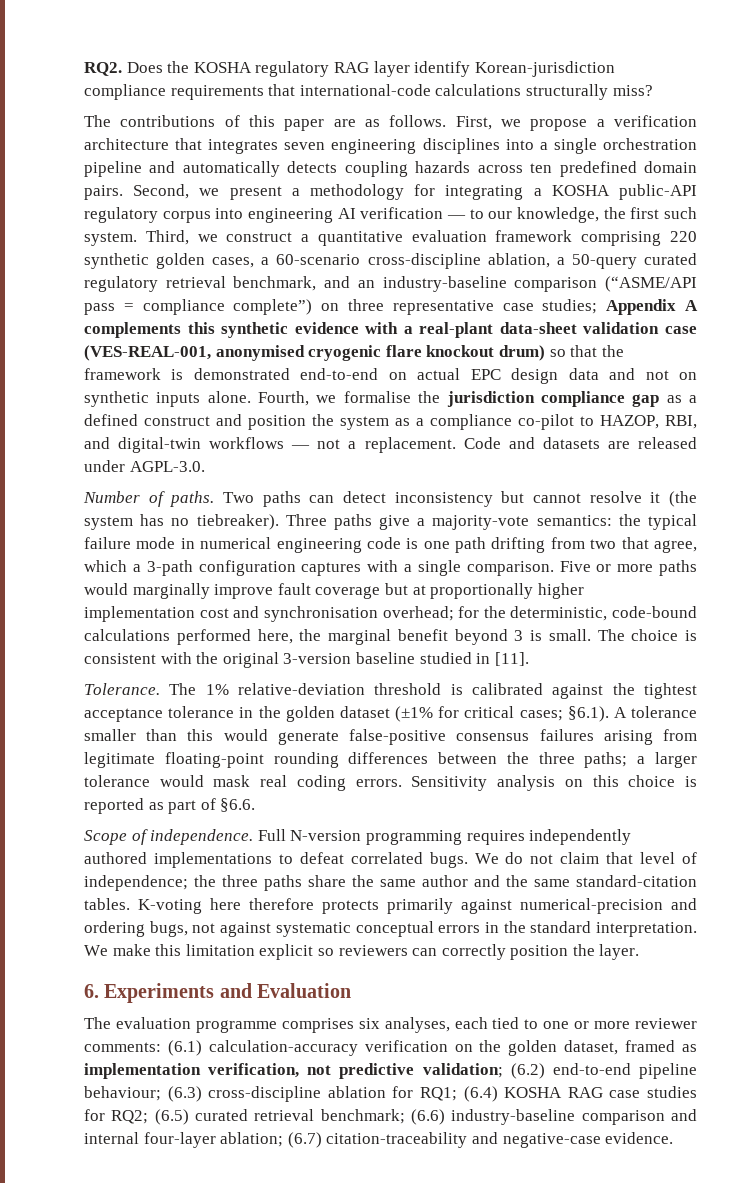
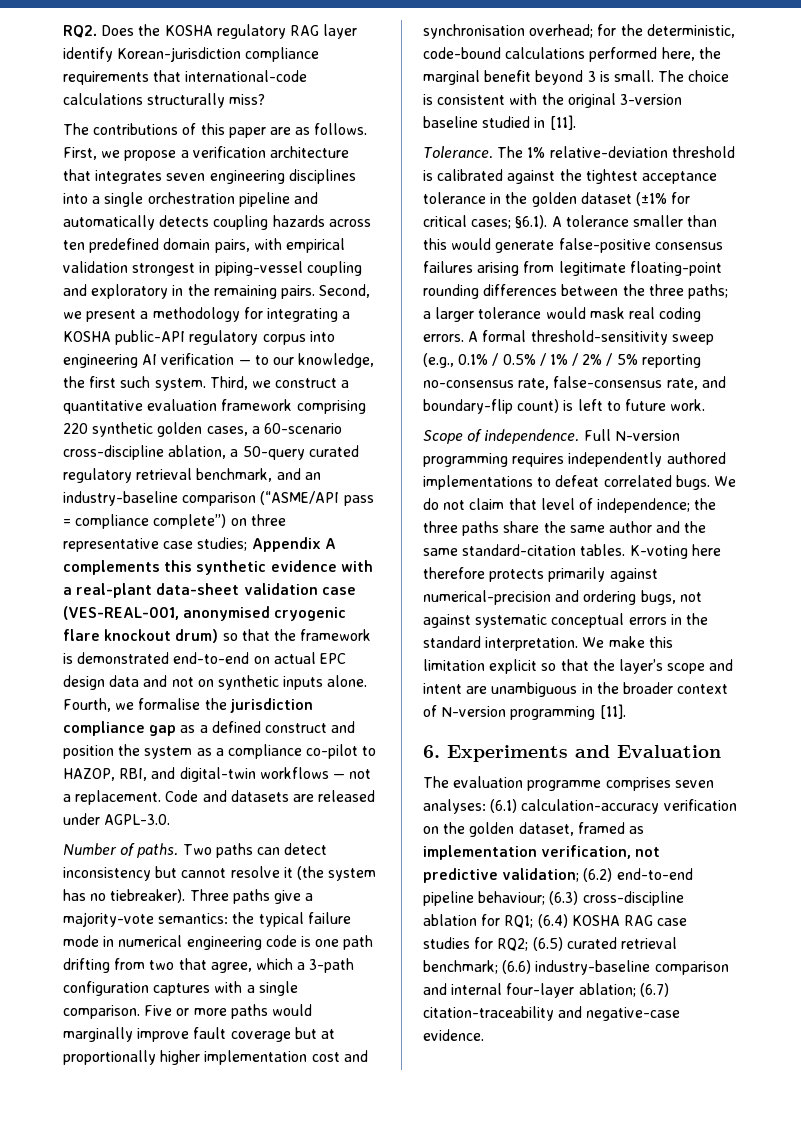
- First, we propose a verification architecture that integrates seven engineering disciplines into a single orchestration pipeline and automatically detects coupling hazards across ten predefined domain pairs.
+ First, we propose a verification architecture that integrates seven engineering disciplines into a single orchestration pipeline and automatically detects coupling hazards across ten predefined domain pairs, with empirical validation strongest in piping-vessel coupling and exploratory in the remaining pairs.
- Sensitivity analysis on this choice is reported as part of §6.6.
+ A formal threshold-sensitivity sweep (e.g., 0.1% / 0.5% / 1% / 2% / 5% reporting no-consensus rate, false-consensus rate, and boundary-flip count) is left to future work.
- We make this limitation explicit so reviewers can correctly position the layer.
+ We make this limitation explicit so that the layer’s scope and intent are unambiguous in the broader context of N-version programming [11].
- The evaluation programme comprises six analyses, each tied to one or more reviewer comments: (6.1) calculation-accuracy verification on the golden dataset, framed as implementation verification, not predictive validation; (6.2) end-to-end pipeline behaviour; (6.3) cross-discipline ablation for RQ1; (6.4) KOSHA RAG case studies for RQ2; (6.5) curated retrieval benchmark; (6.6) industry-baseline comparison and internal four-layer ablation; (6.7) citation-traceability and negative-case evidence.
+ The evaluation programme comprises seven analyses: (6.1) calculation-accuracy verification on the golden dataset, framed as implementation verification, not predictive validation; (6.2) end-to-end pipeline behaviour; (6.3) cross-discipline ablation for RQ1; (6.4) KOSHA RAG case studies for RQ2; (6.5) curated retrieval benchmark; (6.6) industry-baseline comparison and internal four-layer ablation; (6.7) citation-traceability and negative-case evidence.

